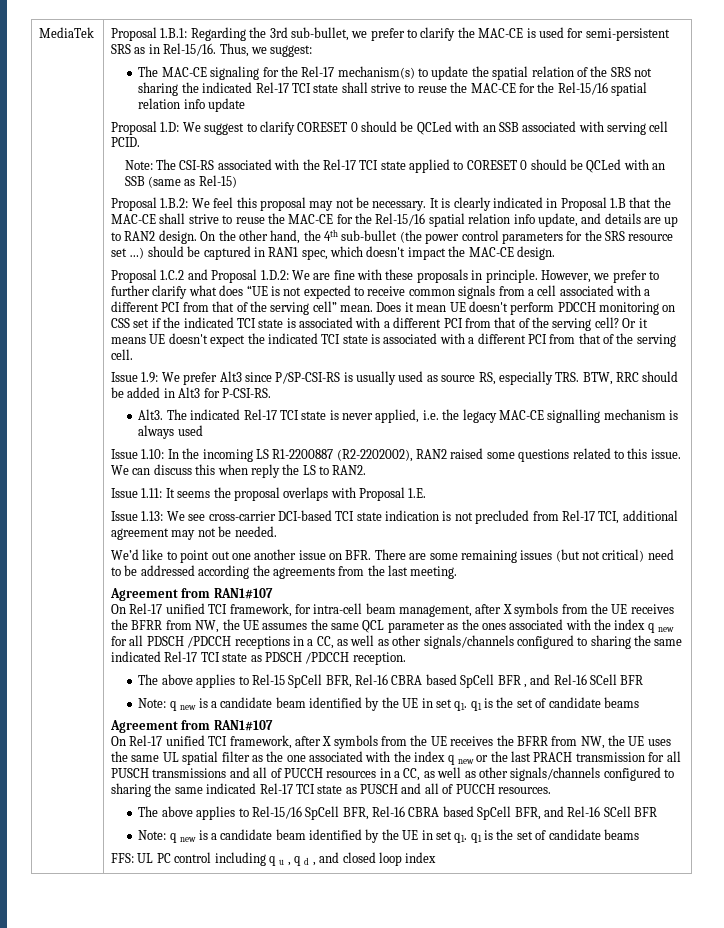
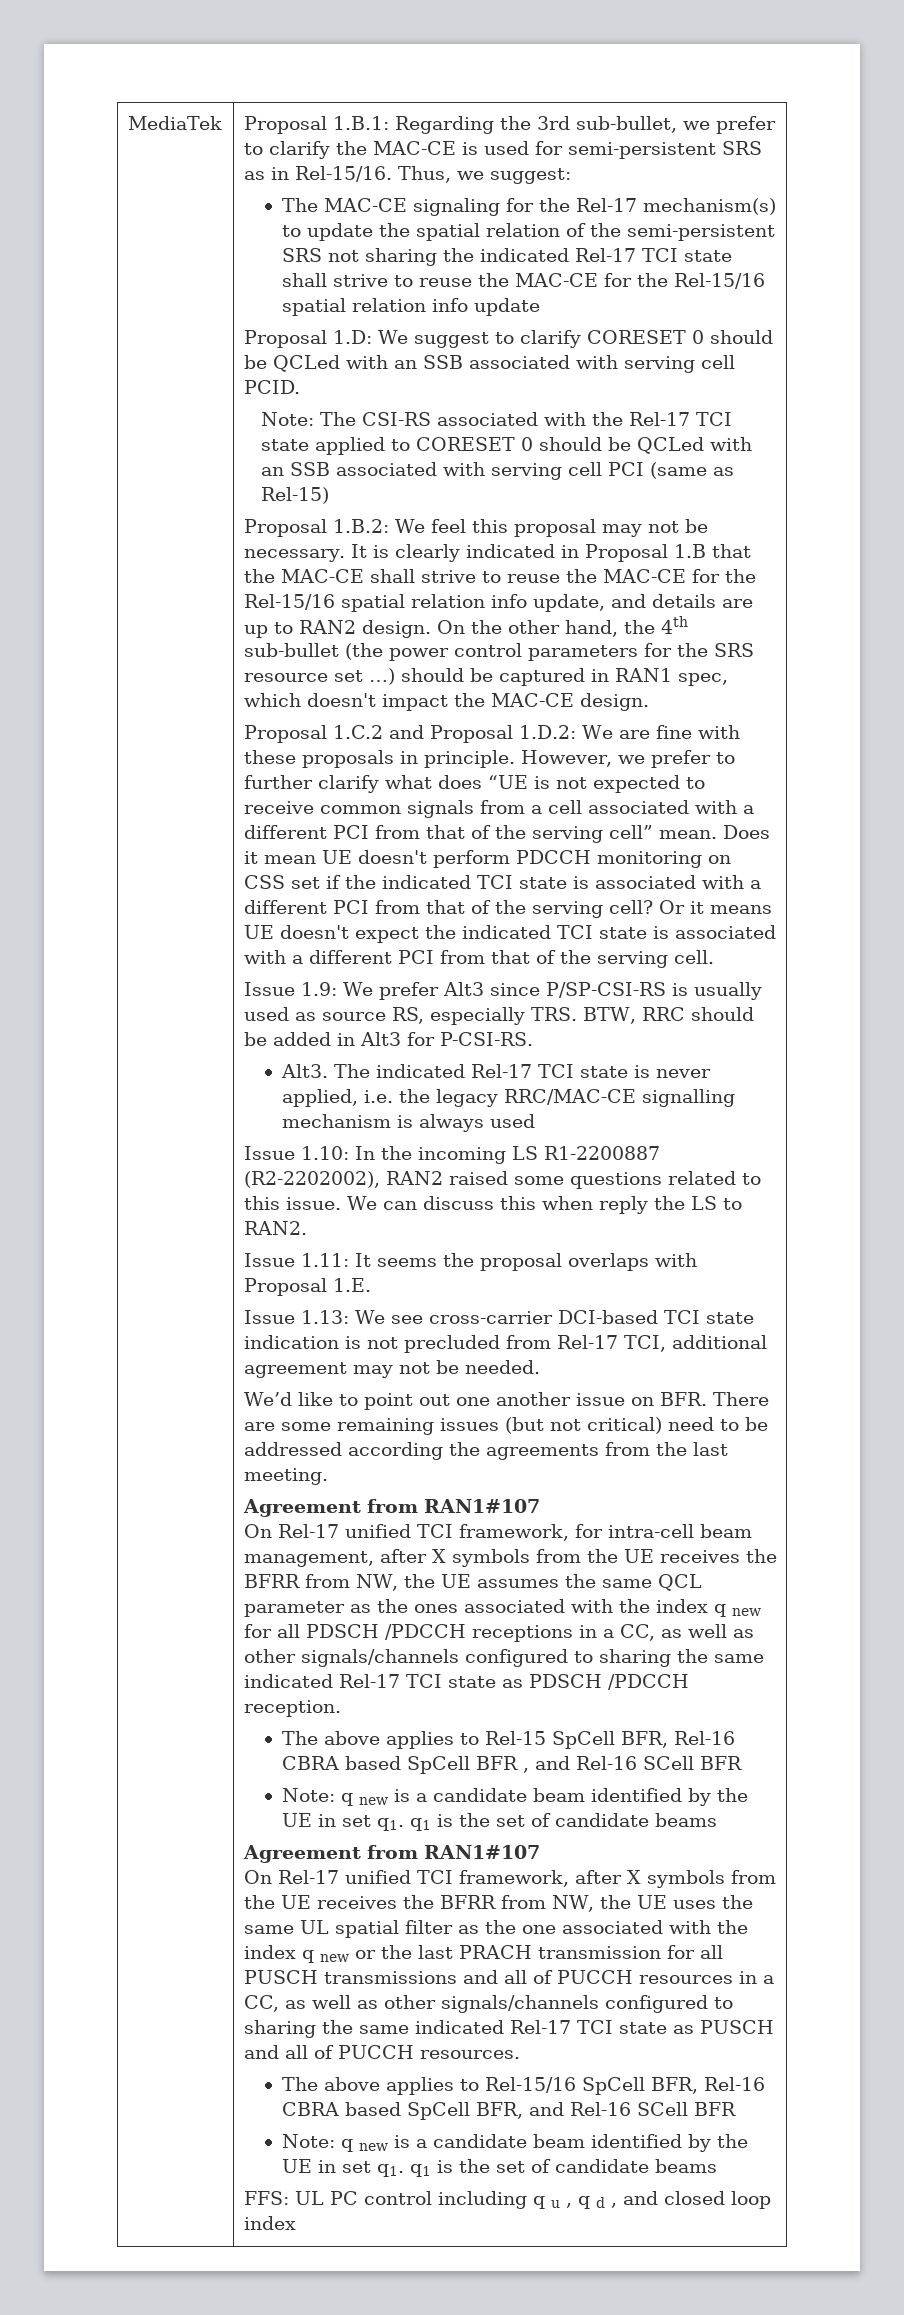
- The MAC-CE signaling for the Rel-17 mechanism(s) to update the spatial relation of the SRS not sharing the indicated Rel-17 TCI state shall strive to reuse the MAC-CE for the Rel-15/16 spatial relation info update
+ The MAC-CE signaling for the Rel-17 mechanism(s) to update the spatial relation of the semi-persistent SRS not sharing the indicated Rel-17 TCI state shall strive to reuse the MAC-CE for the Rel-15/16 spatial relation info update
- Note: The CSI-RS associated with the Rel-17 TCI state applied to CORESET 0 should be QCLed with an SSB (same as Rel-15)
+ Note: The CSI-RS associated with the Rel-17 TCI state applied to CORESET 0 should be QCLed with an SSB associated with serving cell PCI (same as Rel-15)
- The indicated Rel-17 TCI state is never applied, i.e. the legacy MAC-CE signalling mechanism is always used
+ The indicated Rel-17 TCI state is never applied, i.e. the legacy RRC/MAC-CE signalling mechanism is always used

